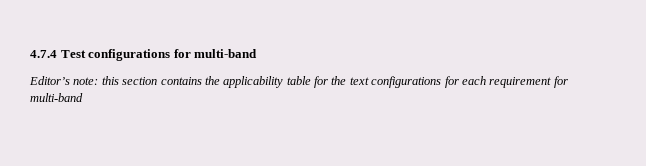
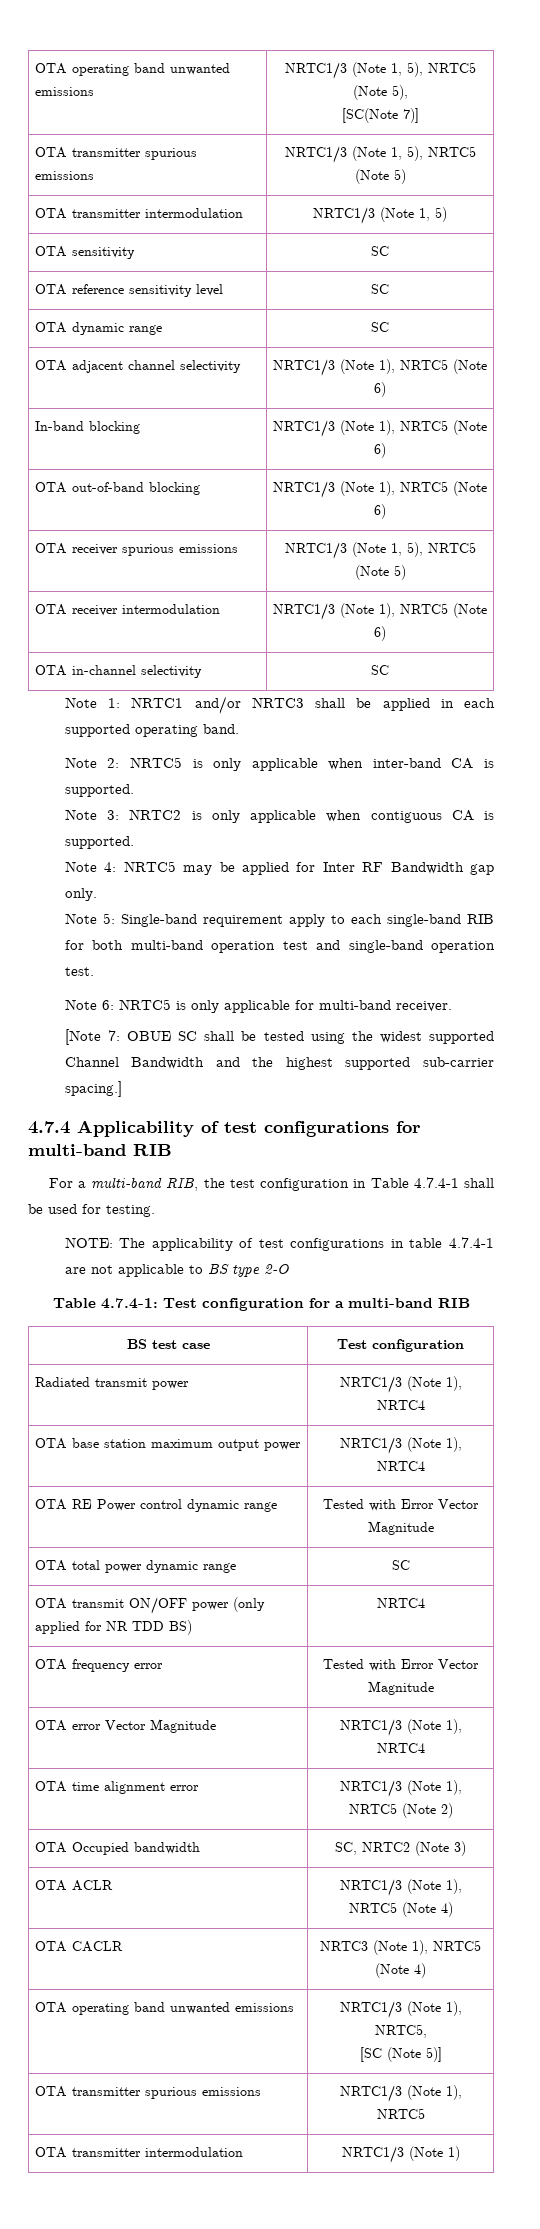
- 4.7.4 Test configurations for multi-band
- Editor’s note: this section contains the applicability table for the text configurations for each requirement for multi-band
+ OTA operating band unwanted emissions | NRTC1/3 (Note 1, 5), NRTC5 (Note 5),
+ [SC(Note 7)]
+ OTA transmitter spurious emissions | NRTC1/3 (Note 1, 5), NRTC5 (Note 5)
+ OTA transmitter intermodulation | NRTC1/3 (Note 1, 5)
+ OTA sensitivity | SC
+ OTA reference sensitivity level | SC
+ OTA dynamic range | SC
+ OTA adjacent channel selectivity | NRTC1/3 (Note 1), NRTC5 (Note 6)
+ In-band blocking | NRTC1/3 (Note 1), NRTC5 (Note 6)
+ OTA out-of-band blocking | NRTC1/3 (Note 1), NRTC5 (Note 6)
+ OTA receiver spurious emissions | NRTC1/3 (Note 1, 5), NRTC5 (Note 5)
+ OTA receiver intermodulation | NRTC1/3 (Note 1), NRTC5 (Note 6)
+ OTA in-channel selectivity | SC
+ Note 1: NRTC1 and/or NRTC3 shall be applied in each supported operating band.
+ Note 2: NRTC5 is only applicable when inter-band CA is supported.
+ Note 3: NRTC2 is only applicable when contiguous CA is supported.
+ Note 4: NRTC5 may be applied for Inter RF Bandwidth gap only.
+ Note 5: Single-band requirement apply to each single-band RIB for both multi-band operation test and single-band operation test.
+ Note 6: NRTC5 is only applicable for multi-band receiver.
+ [Note 7: OBUE SC shall be tested using the widest supported Channel Bandwidth and the highest supported sub-carrier spacing.]
+ 4.7.4 Applicability of test configurations for multi-band RIB
+ For a multi-band RIB, the test configuration in Table 4.7.4-1 shall be used for testing.
+ NOTE: The applicability of test configurations in table 4.7.4-1 are not applicable to BS type 2-O
+ Table 4.7.4-1: Test configuration for a multi-band RIB
+ BS test case | Test configuration
+ Radiated transmit power | NRTC1/3 (Note 1), NRTC4
+ OTA base station maximum output power | NRTC1/3 (Note 1), NRTC4
+ OTA RE Power control dynamic range | Tested with Error Vector Magnitude
+ OTA total power dynamic range | SC
+ OTA transmit ON/OFF power (only applied for NR TDD BS) | NRTC4
+ OTA frequency error | Tested with Error Vector Magnitude
+ OTA error Vector Magnitude | NRTC1/3 (Note 1), NRTC4
+ OTA time alignment error | NRTC1/3 (Note 1), NRTC5 (Note 2)
+ OTA Occupied bandwidth | SC, NRTC2 (Note 3)
+ OTA ACLR | NRTC1/3 (Note 1), NRTC5 (Note 4)
+ OTA CACLR | NRTC3 (Note 1), NRTC5 (Note 4)
+ OTA operating band unwanted emissions | NRTC1/3 (Note 1), NRTC5,
+ [SC (Note 5)]
+ OTA transmitter spurious emissions | NRTC1/3 (Note 1), NRTC5
+ OTA transmitter intermodulation | NRTC1/3 (Note 1)

